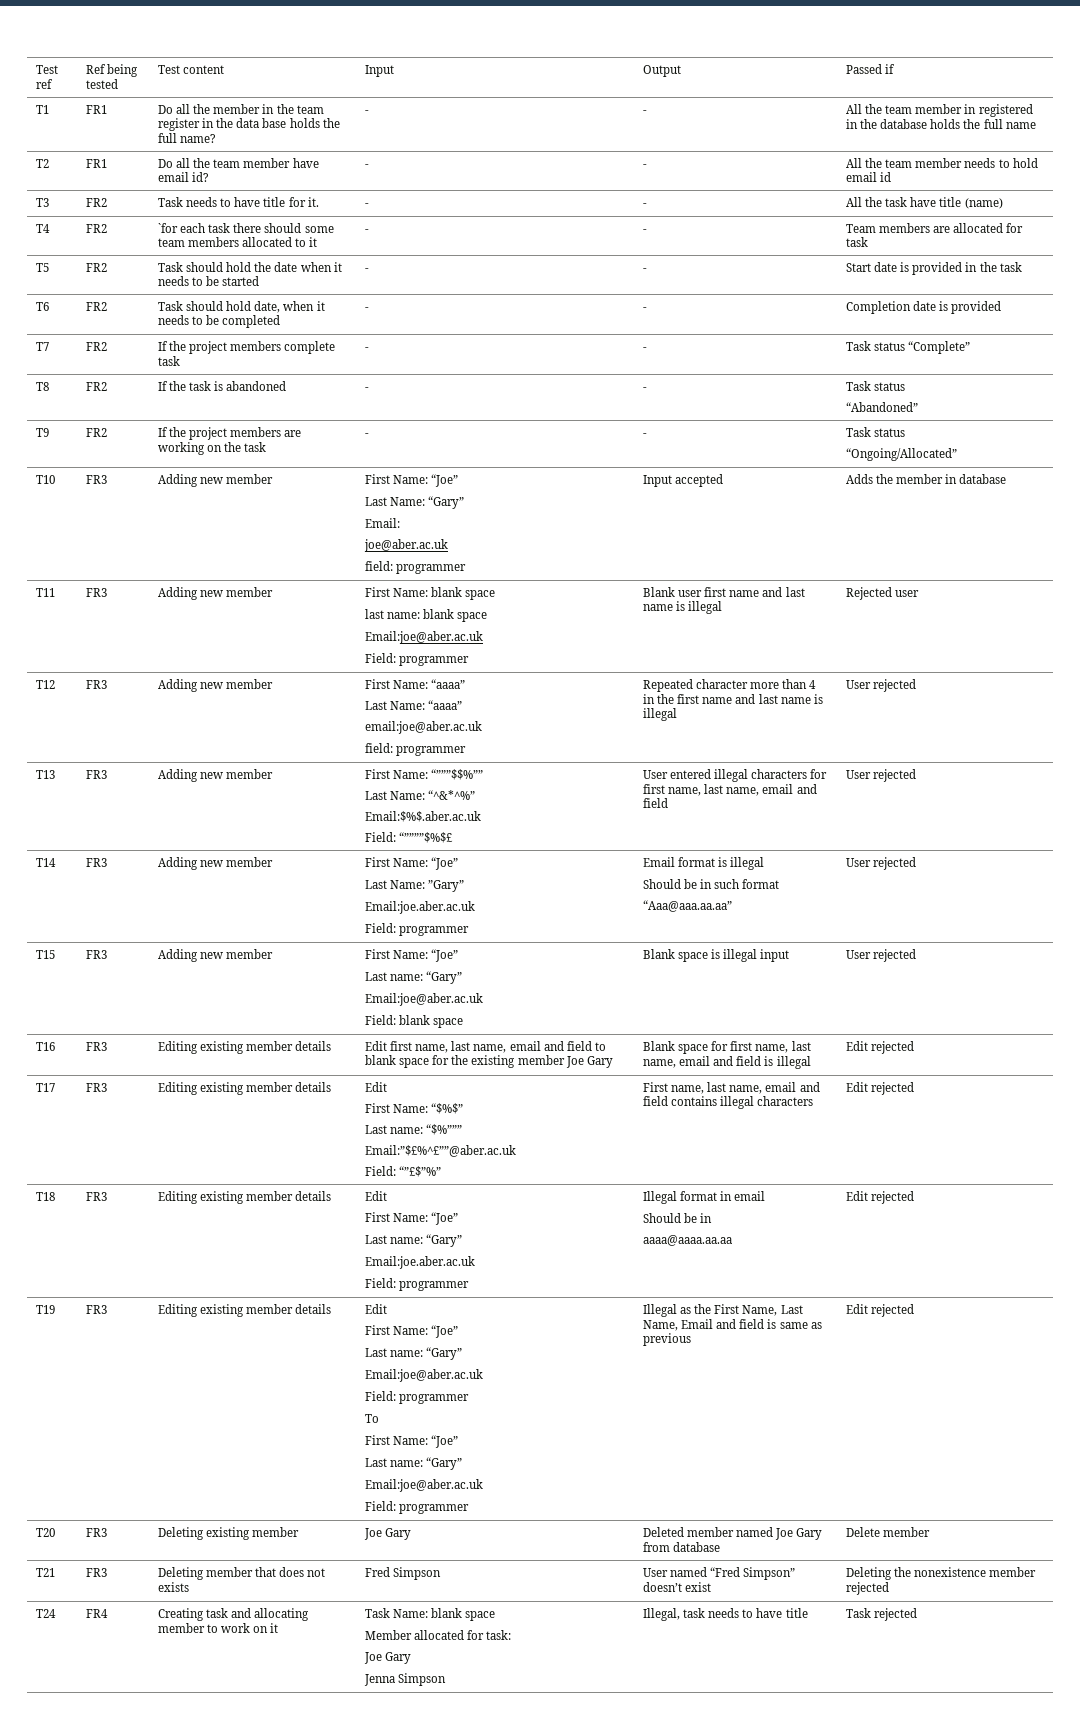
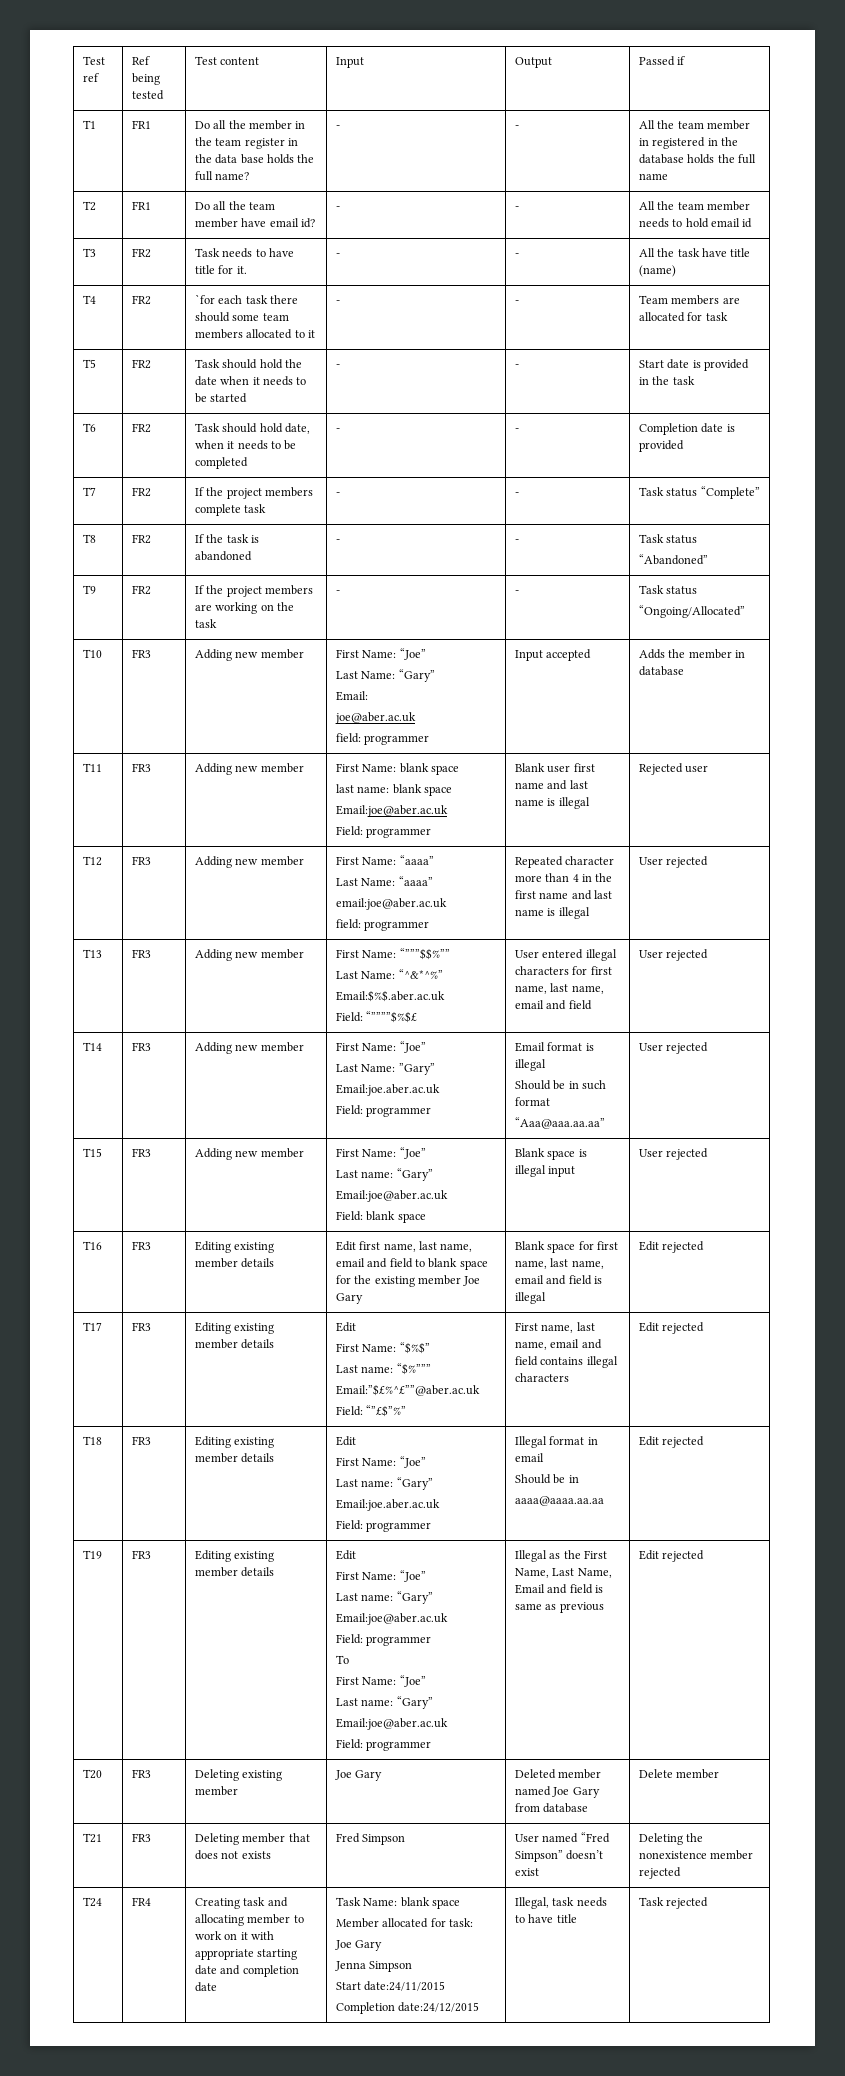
- Creating task and allocating member to work on it
+ Creating task and allocating member to work on it with appropriate starting date and completion date
+ Start date:24/11/2015
+ Completion date:24/12/2015

